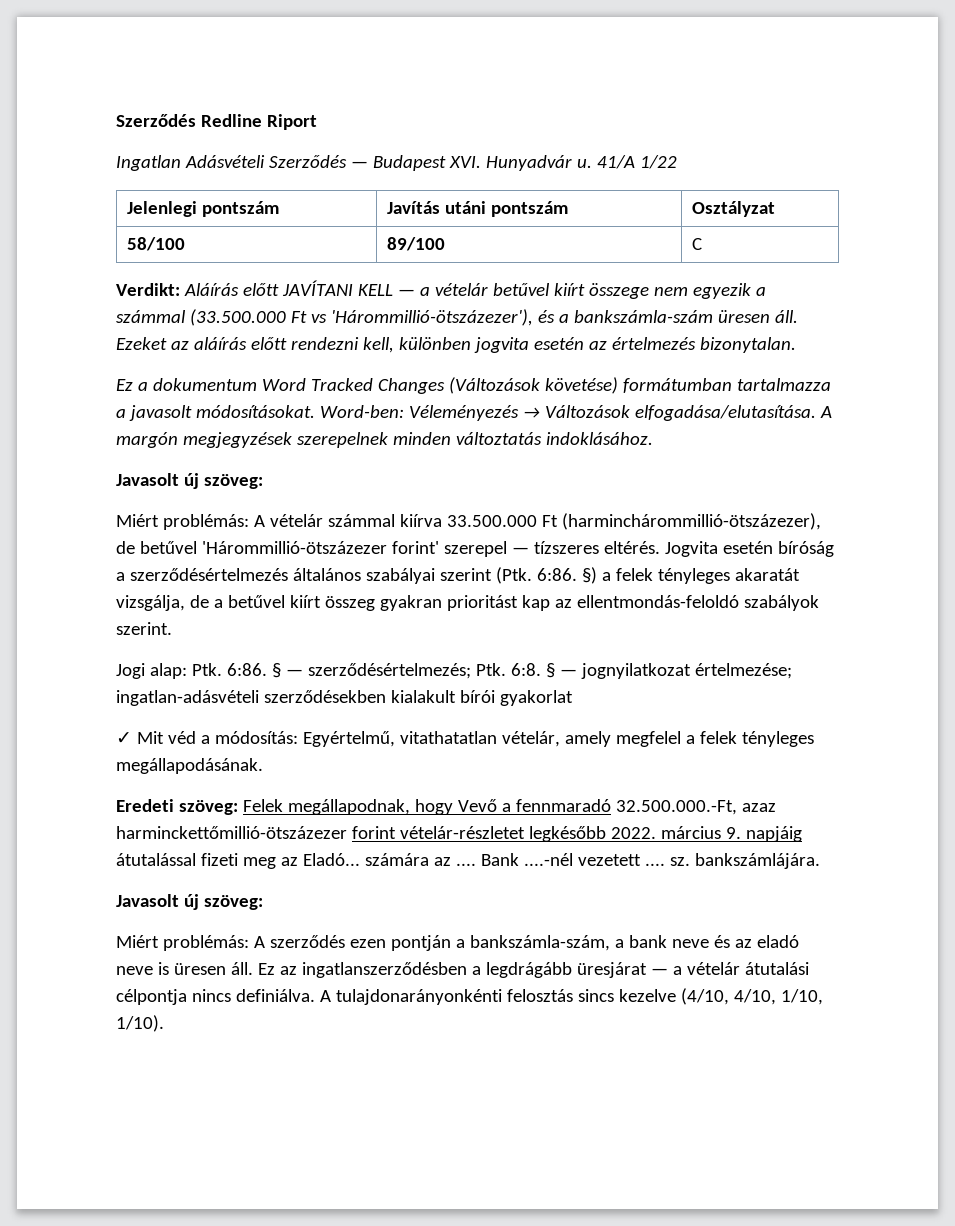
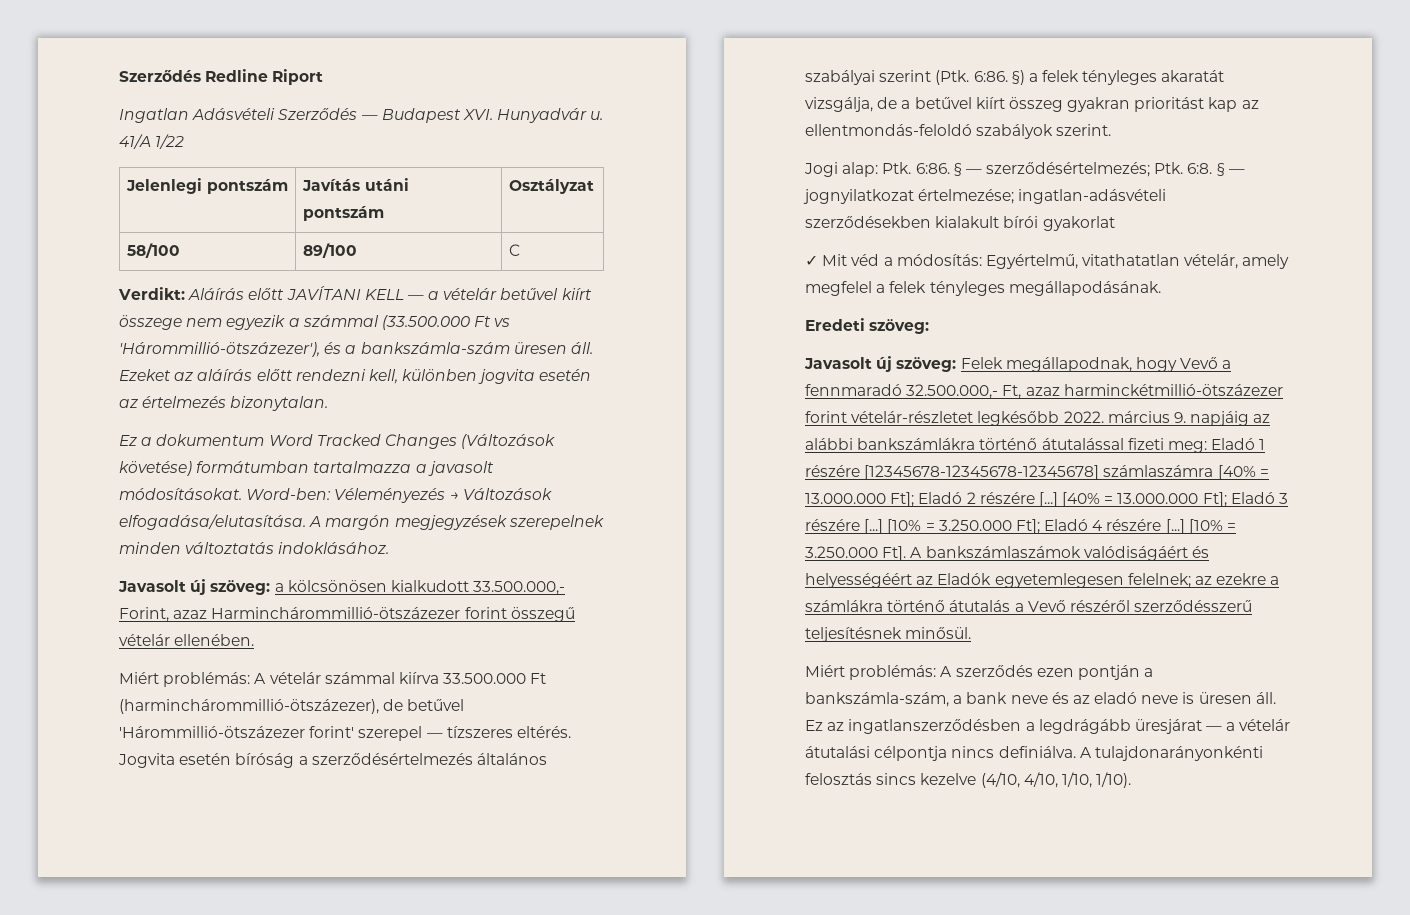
  A margón megjegyzések szerepelnek minden változtatás indoklásához.
- Javasolt új szöveg:
+ Javasolt új szöveg: a kölcsönösen kialkudott 33.500.000,- Forint, azaz Harminchárommillió-ötszázezer forint összegű vételár ellenében.
- Eredeti szöveg: Felek megállapodnak, hogy Vevő a fennmaradó 32.500.000.-Ft, azaz harminckettőmillió-ötszázezer forint vételár-részletet legkésőbb 2022. március 9. napjáig átutalással fizeti meg az Eladó... számára az .... Bank ....-nél vezetett .... sz. bankszámlájára.
- Javasolt új szöveg:
+ Eredeti szöveg:
+ Javasolt új szöveg: Felek megállapodnak, hogy Vevő a fennmaradó 32.500.000,- Ft, azaz harminckétmillió-ötszázezer forint vételár-részletet legkésőbb 2022. március 9. napjáig az alábbi bankszámlákra történő átutalással fizeti meg: Eladó 1 részére [12345678-12345678-12345678] számlaszámra [40% = 13.000.000 Ft]; Eladó 2 részére [...] [40% = 13.000.000 Ft]; Eladó 3 részére [...] [10% = 3.250.000 Ft]; Eladó 4 részére [...] [10% = 3.250.000 Ft]. A bankszámlaszámok valódiságáért és helyességéért az Eladók egyetemlegesen felelnek; az ezekre a számlákra történő átutalás a Vevő részéről szerződésszerű teljesítésnek minősül.

